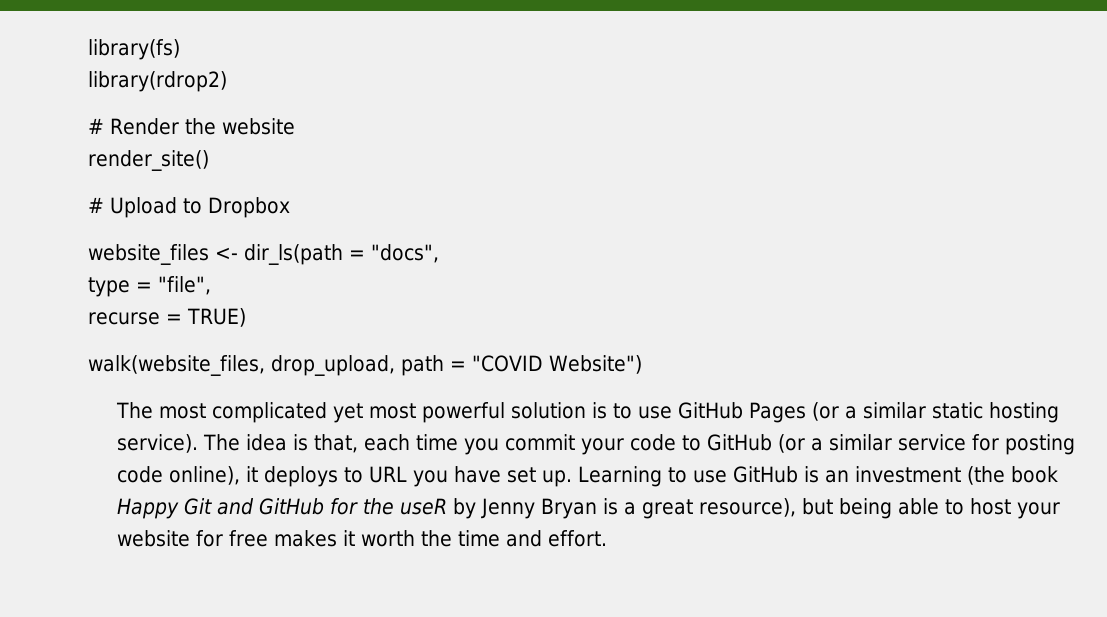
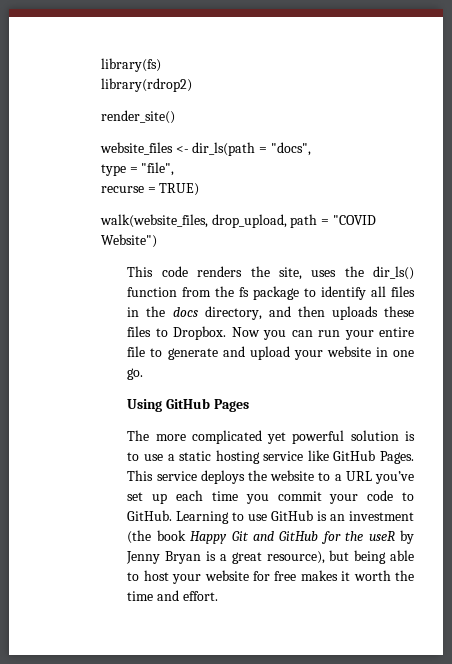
- # Render the website
  render_site()
- # Upload to Dropbox
- The most complicated yet most powerful solution is to use GitHub Pages (or a similar static hosting service). The idea is that, each time you commit your code to GitHub (or a similar service for posting code online), it deploys to URL you have set up.
+ This code renders the site, uses the dir_ls() function from the fs package to identify all files in the docs directory, and then uploads these files to Dropbox. Now you can run your entire file to generate and upload your website in one go.
+ Using GitHub Pages
+ The more complicated yet powerful solution is to use a static hosting service like GitHub Pages. This service deploys the website to a URL you’ve set up each time you commit your code to GitHub.

